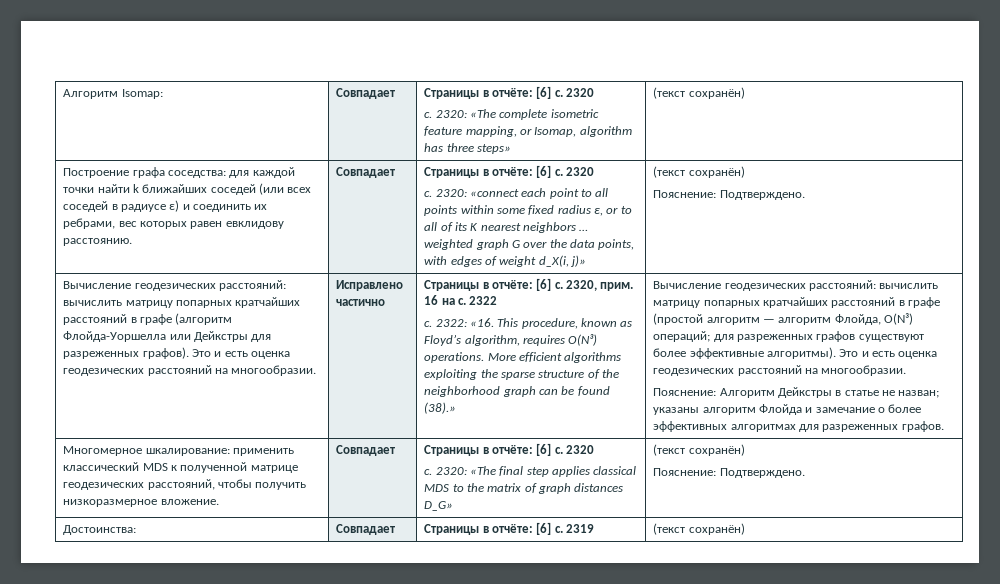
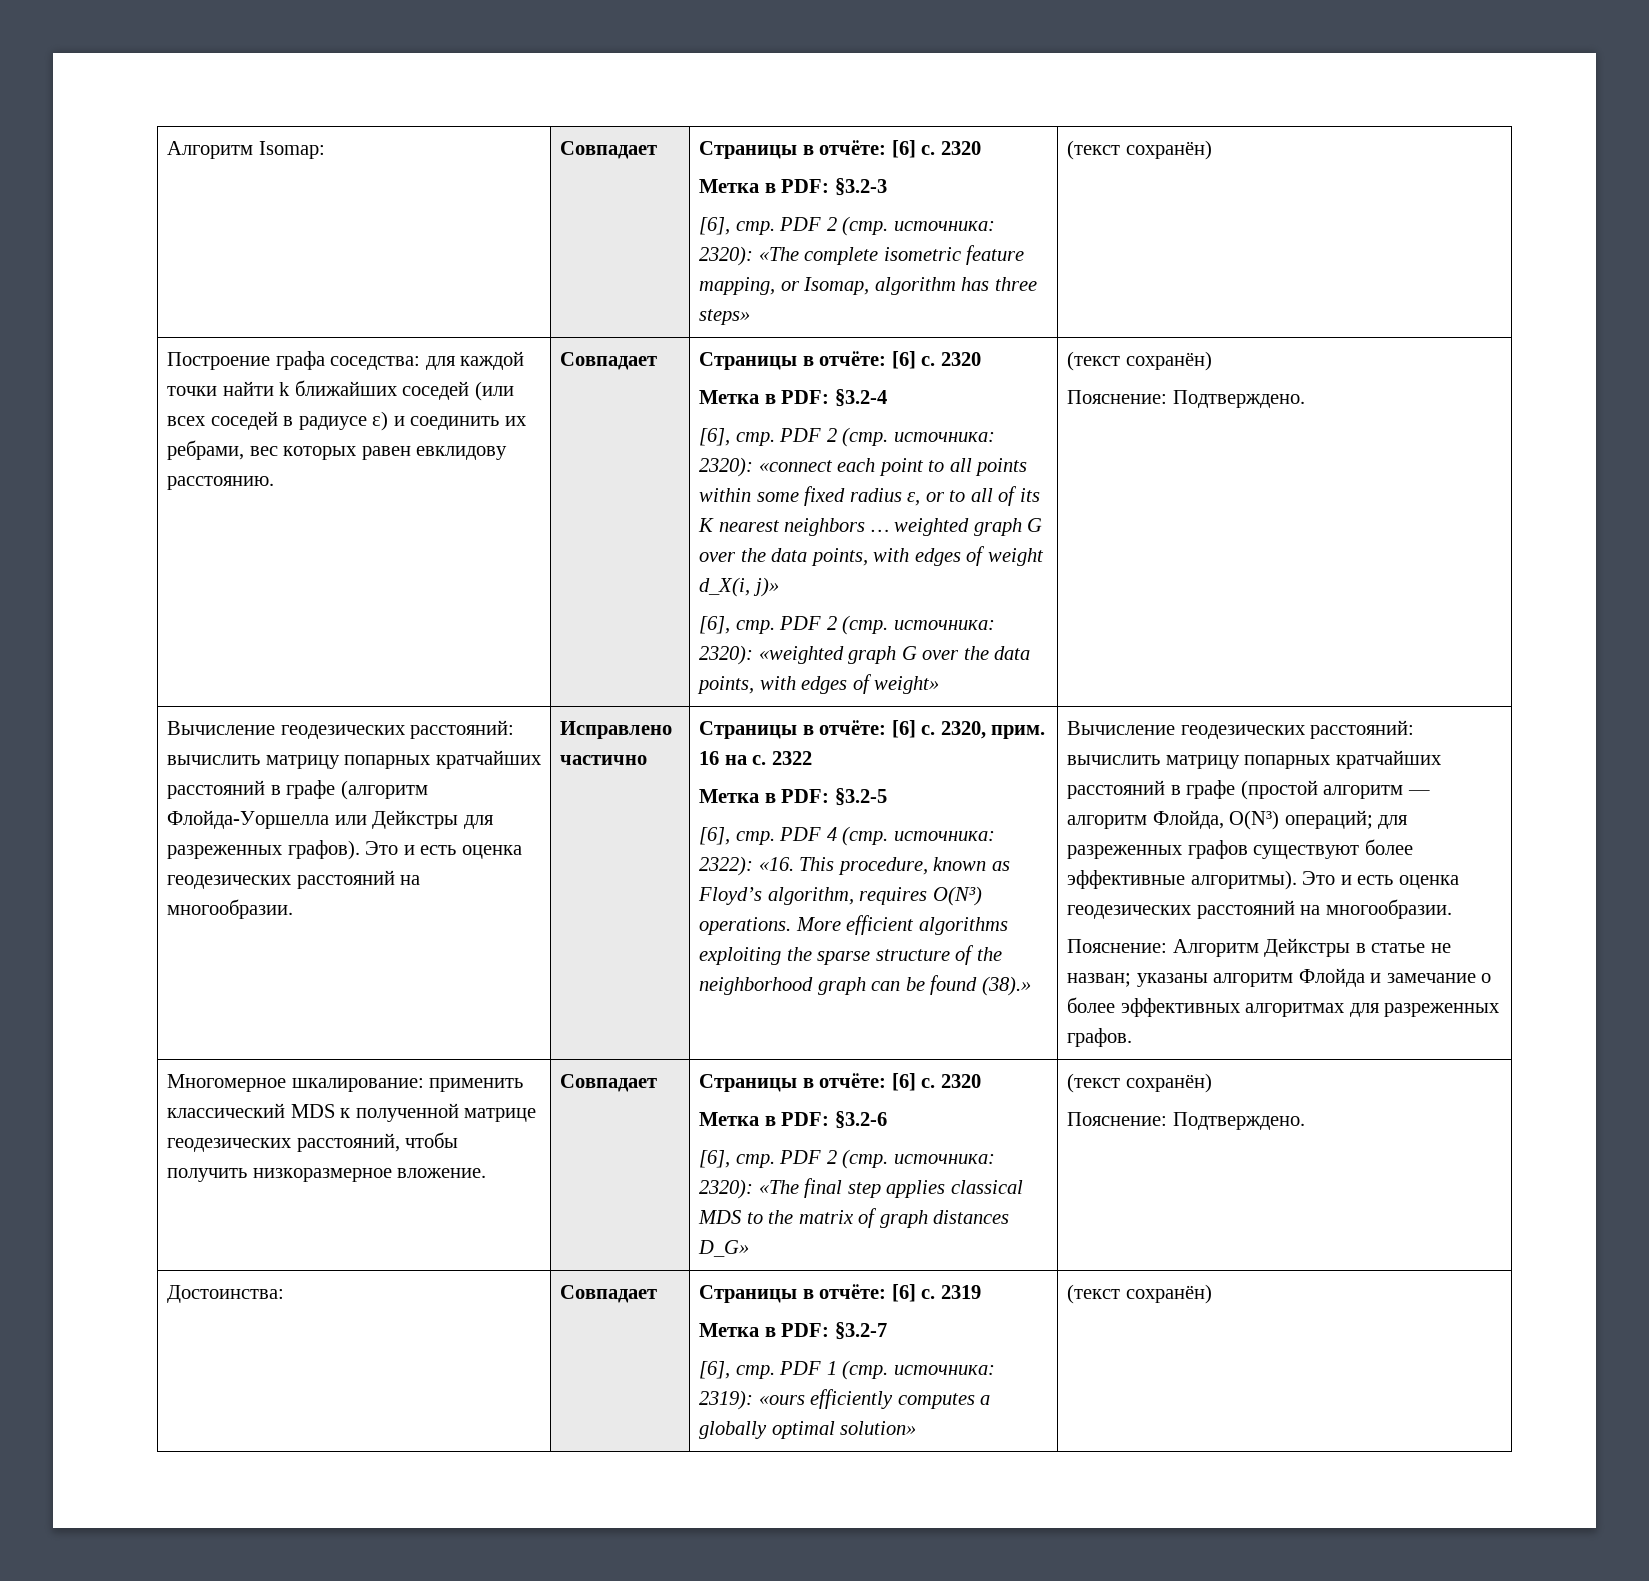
  Алгоритм Isomap: | Совпадает | Страницы в отчёте: [6] с. 2320
- с. 2320: «The complete isometric feature mapping, or Isomap, algorithm has three steps» | (текст сохранён)
+ Метка в PDF: §3.2-3
+ [6], стр. PDF 2 (стр. источника: 2320): «The complete isometric feature mapping, or Isomap, algorithm has three steps» | (текст сохранён)
- с. 2320: «connect each point to all points within some fixed radius ε, or to all of its K nearest neighbors … weighted graph G over the data points, with edges of weight d_X(i, j)»
+ Метка в PDF: §3.2-4
+ [6], стр. PDF 2 (стр. источника: 2320): «connect each point to all points within some fixed radius ε, or to all of its K nearest neighbors … weighted graph G over the data points, with edges of weight d_X(i, j)»
+ [6], стр. PDF 2 (стр. источника: 2320): «weighted graph G over the data points, with edges of weight»
- с. 2322: «16. This procedure, known as Floyd’s algorithm, requires O(N³) operations.
+ Метка в PDF: §3.2-5
+ [6], стр. PDF 4 (стр. источника: 2322): «16. This procedure, known as Floyd’s algorithm, requires O(N³) operations.
- с. 2320: «The final step applies classical MDS to the matrix of graph distances D_G»
+ Метка в PDF: §3.2-6
+ [6], стр. PDF 2 (стр. источника: 2320): «The final step applies classical MDS to the matrix of graph distances D_G»
- Достоинства: | Совпадает | Страницы в отчёте: [6] с. 2319 | (текст сохранён)
+ Достоинства: | Совпадает | Страницы в отчёте: [6] с. 2319
+ Метка в PDF: §3.2-7
+ [6], стр. PDF 1 (стр. источника: 2319): «ours efficiently computes a globally optimal solution» | (текст сохранён)

